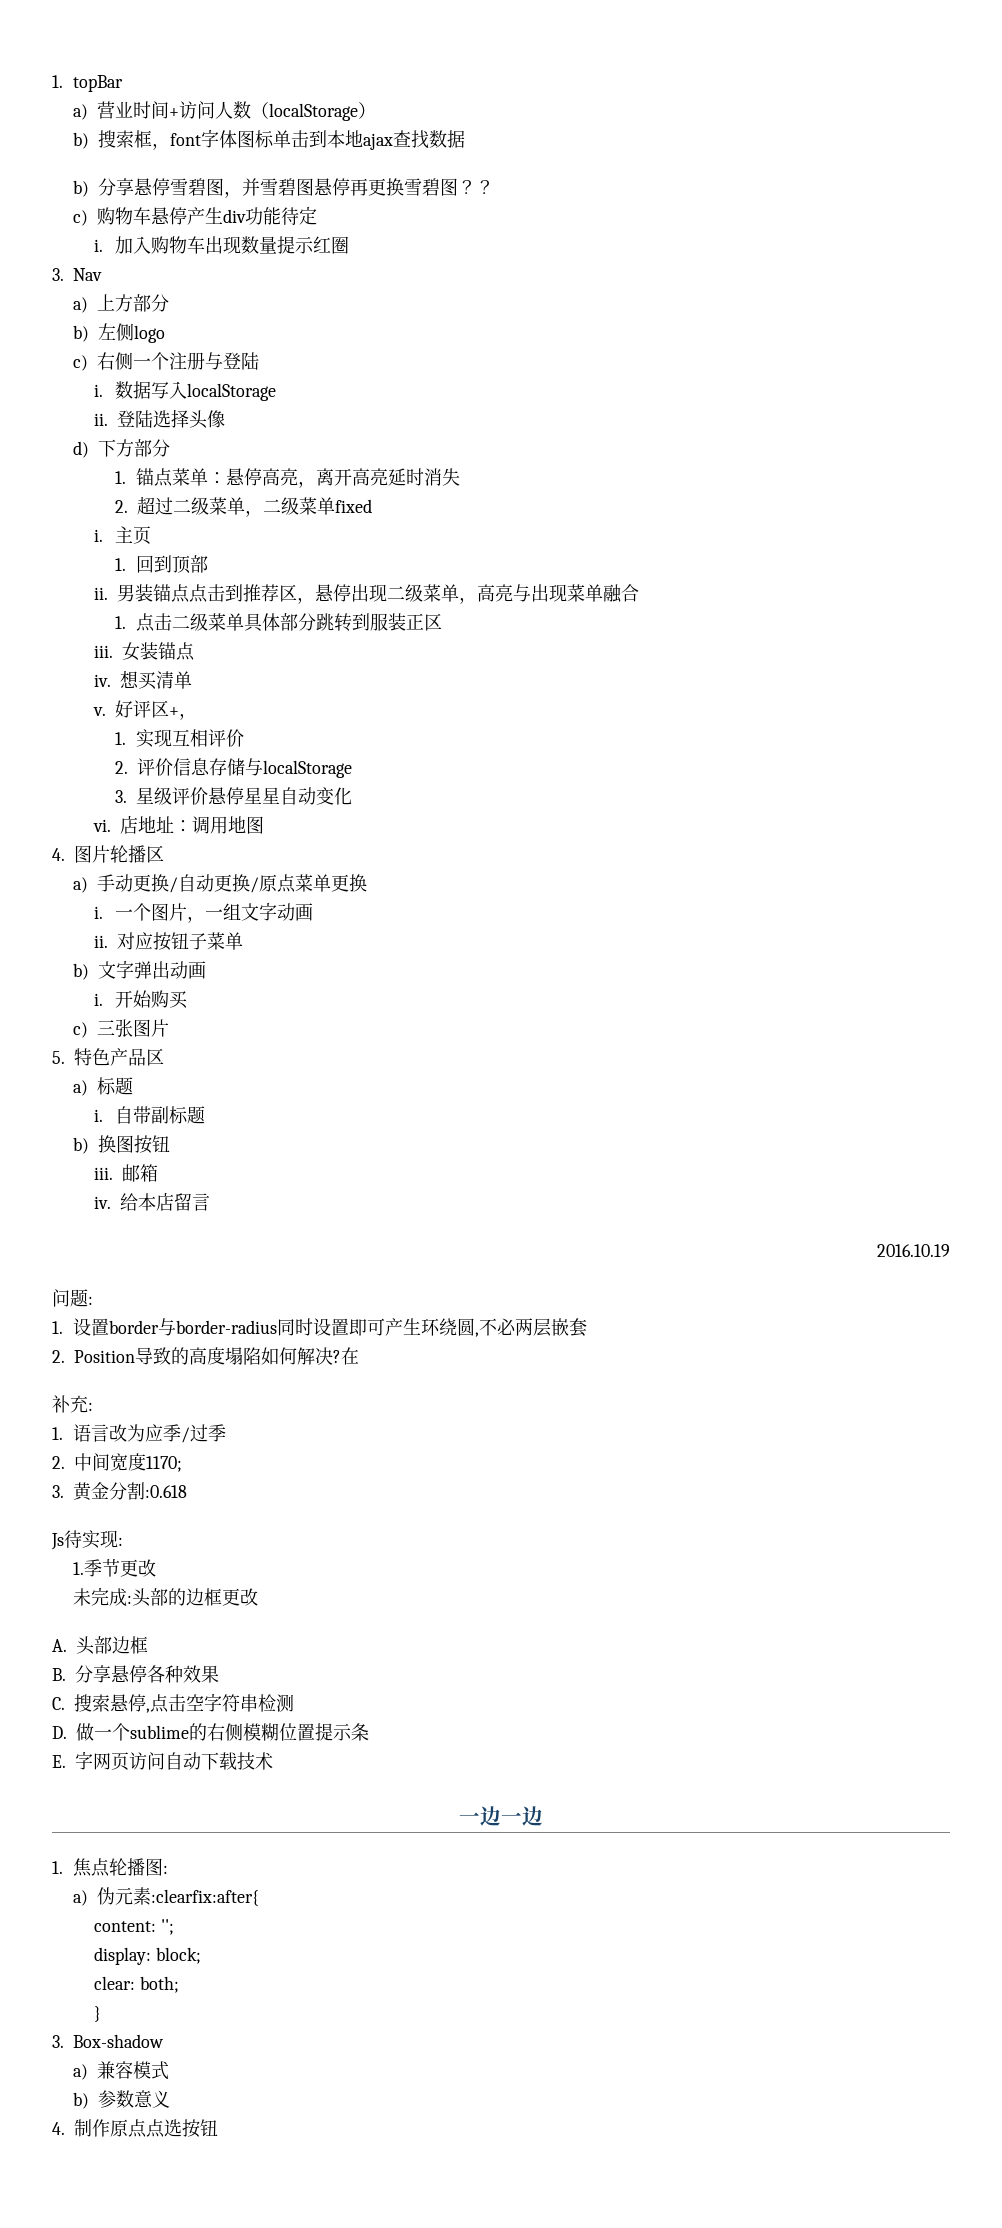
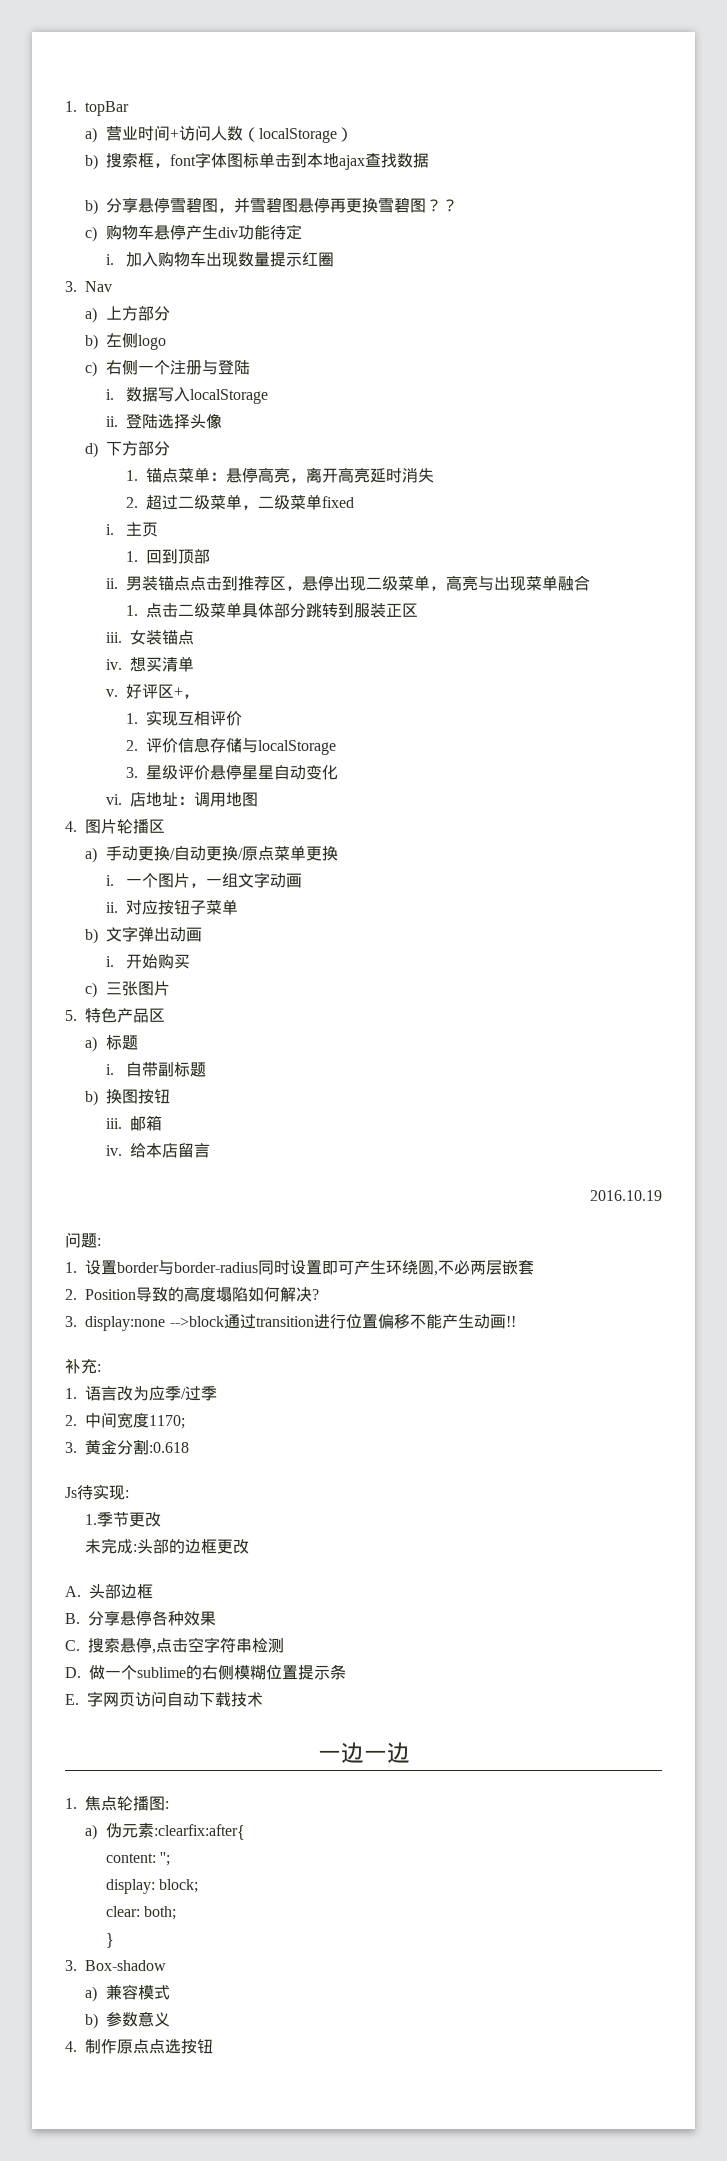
- 2. Position导致的高度塌陷如何解决?在
+ 2. Position导致的高度塌陷如何解决?
+ 3. display:none -->block通过transition进行位置偏移不能产生动画!!

